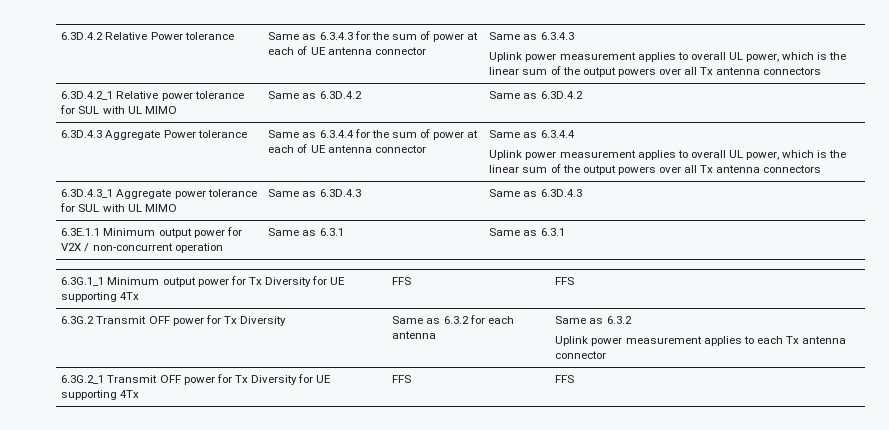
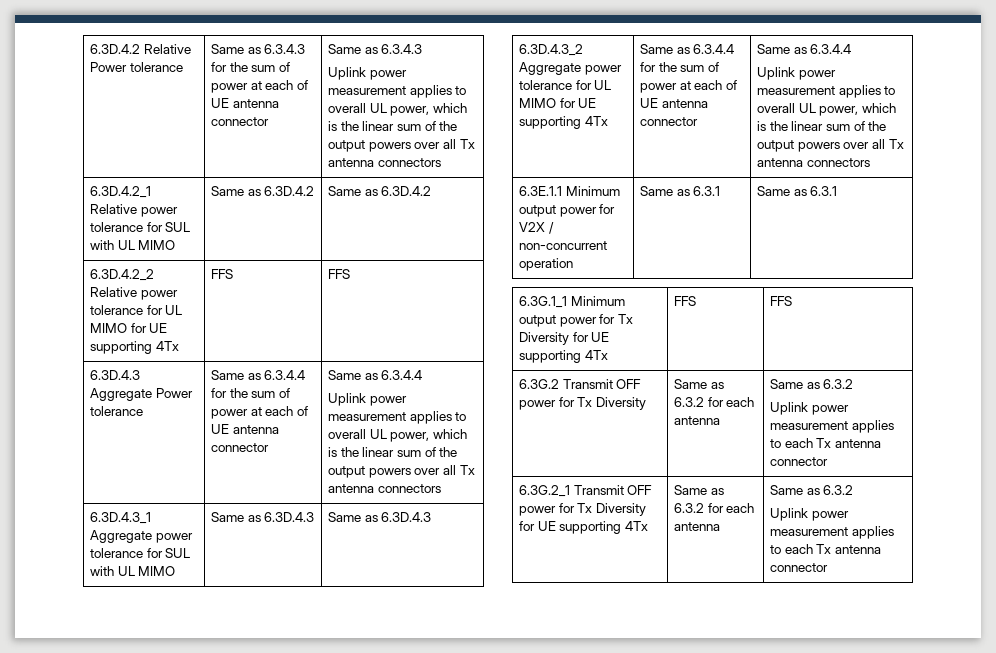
+ 6.3D.4.2_2 Relative power tolerance for UL MIMO for UE supporting 4Tx | FFS | FFS
+ 6.3D.4.3_2 Aggregate power tolerance for UL MIMO for UE supporting 4Tx | Same as 6.3.4.4 for the sum of power at each of UE antenna connector | Same as 6.3.4.4
+ Uplink power measurement applies to overall UL power, which is the linear sum of the output powers over all Tx antenna connectors
- 6.3G.2_1 Transmit OFF power for Tx Diversity for UE supporting 4Tx | FFS | FFS
+ 6.3G.2_1 Transmit OFF power for Tx Diversity for UE supporting 4Tx | Same as 6.3.2 for each antenna | Same as 6.3.2
+ Uplink power measurement applies to each Tx antenna connector

